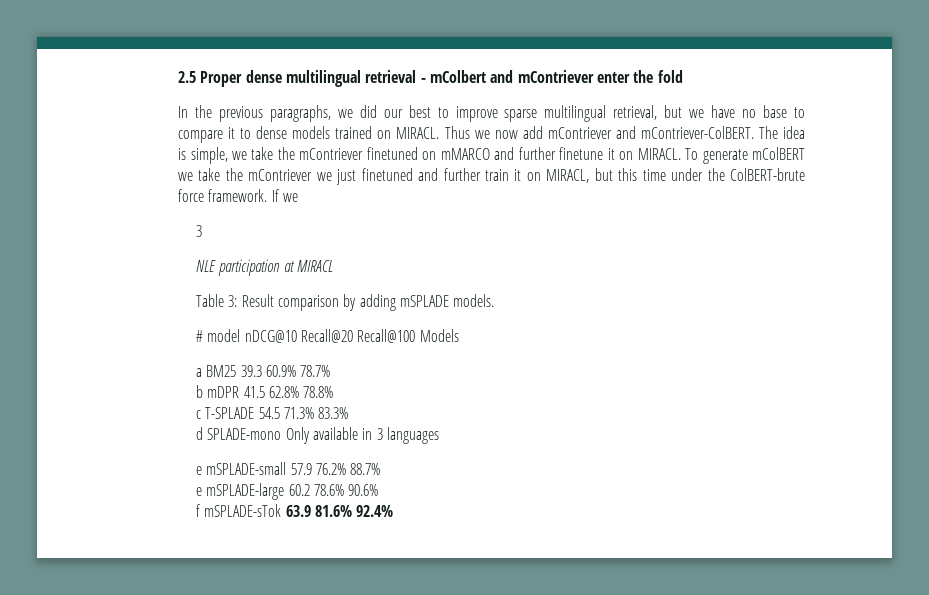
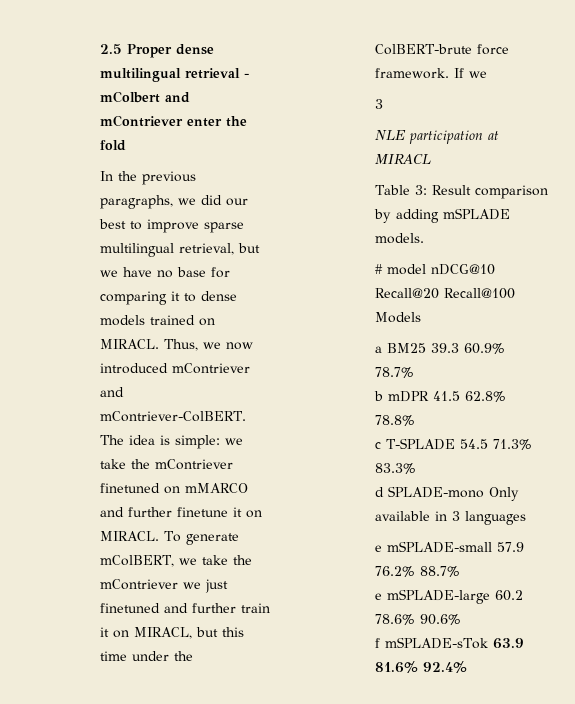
- In the previous paragraphs, we did our best to improve sparse multilingual retrieval, but we have no base to compare it to dense models trained on MIRACL.
+ In the previous paragraphs, we did our best to improve sparse multilingual retrieval, but we have no base for comparing it to dense models trained on MIRACL.
- Thus we now add mContriever and mContriever-ColBERT.
+ Thus, we now introduced mContriever and mContriever-ColBERT.
- The idea is simple, we take the mContriever finetuned on mMARCO and further finetune it on MIRACL.
+ The idea is simple: we take the mContriever finetuned on mMARCO and further finetune it on MIRACL.
- To generate mColBERT we take the mContriever we just finetuned and further train it on MIRACL, but this time under the ColBERT-brute force framework.
+ To generate mColBERT, we take the mContriever we just finetuned and further train it on MIRACL, but this time under the ColBERT-brute force framework.

